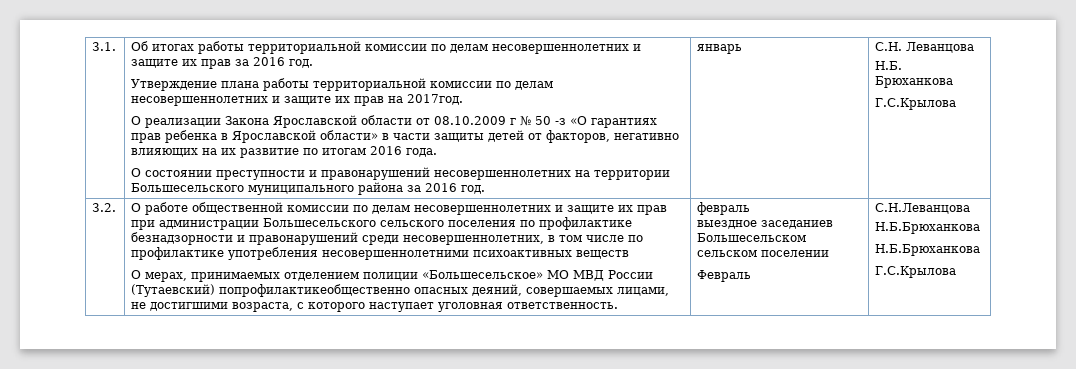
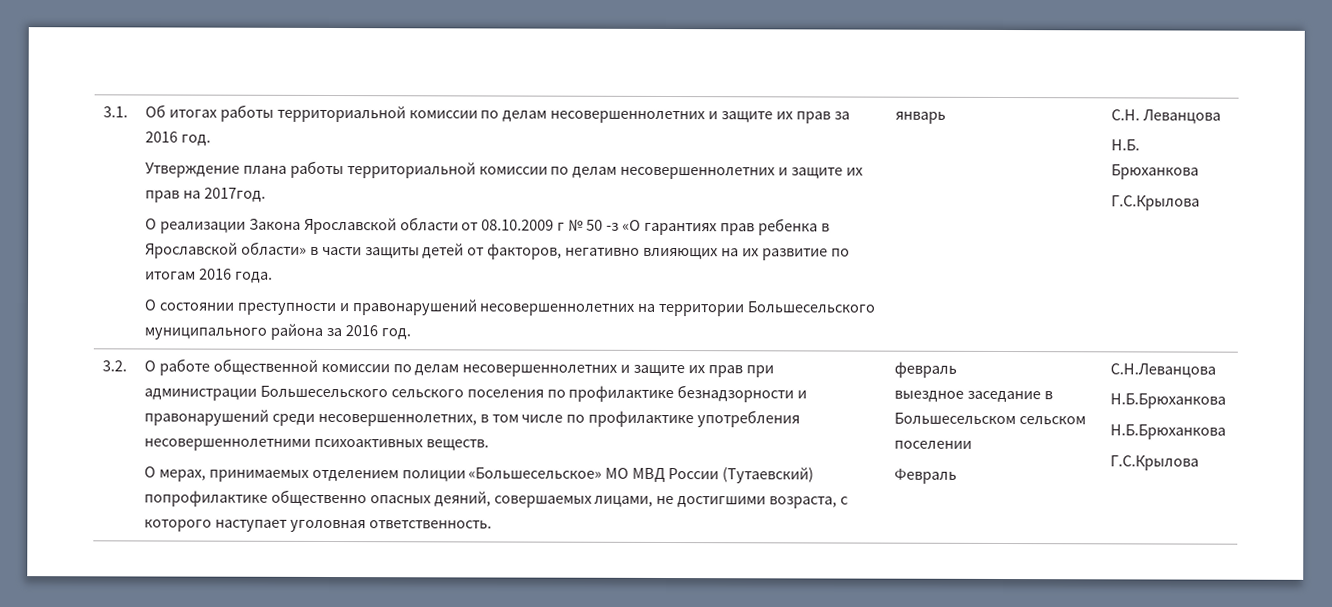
- О работе общественной комиссии по делам несовершеннолетних и защите их прав при администрации Большесельского сельского поселения по профилактике безнадзорности и правонарушений среди несовершеннолетних, в том числе по профилактике употребления несовершеннолетними психоактивных веществ
+ О работе общественной комиссии по делам несовершеннолетних и защите их прав при администрации Большесельского сельского поселения по профилактике безнадзорности и правонарушений среди несовершеннолетних, в том числе по профилактике употребления несовершеннолетними психоактивных веществ.
- О мерах, принимаемых отделением полиции «Большесельское» МО МВД России (Тутаевский) попрофилактикеобщественно опасных деяний, совершаемых лицами, не достигшими возраста, с которого наступает уголовная ответственность.
+ О мерах, принимаемых отделением полиции «Большесельское» МО МВД России (Тутаевский) попрофилактике общественно опасных деяний, совершаемых лицами, не достигшими возраста, с которого наступает уголовная ответственность.
- выездное заседаниев Большесельском сельском поселении
+ выездное заседание в Большесельском сельском поселении

